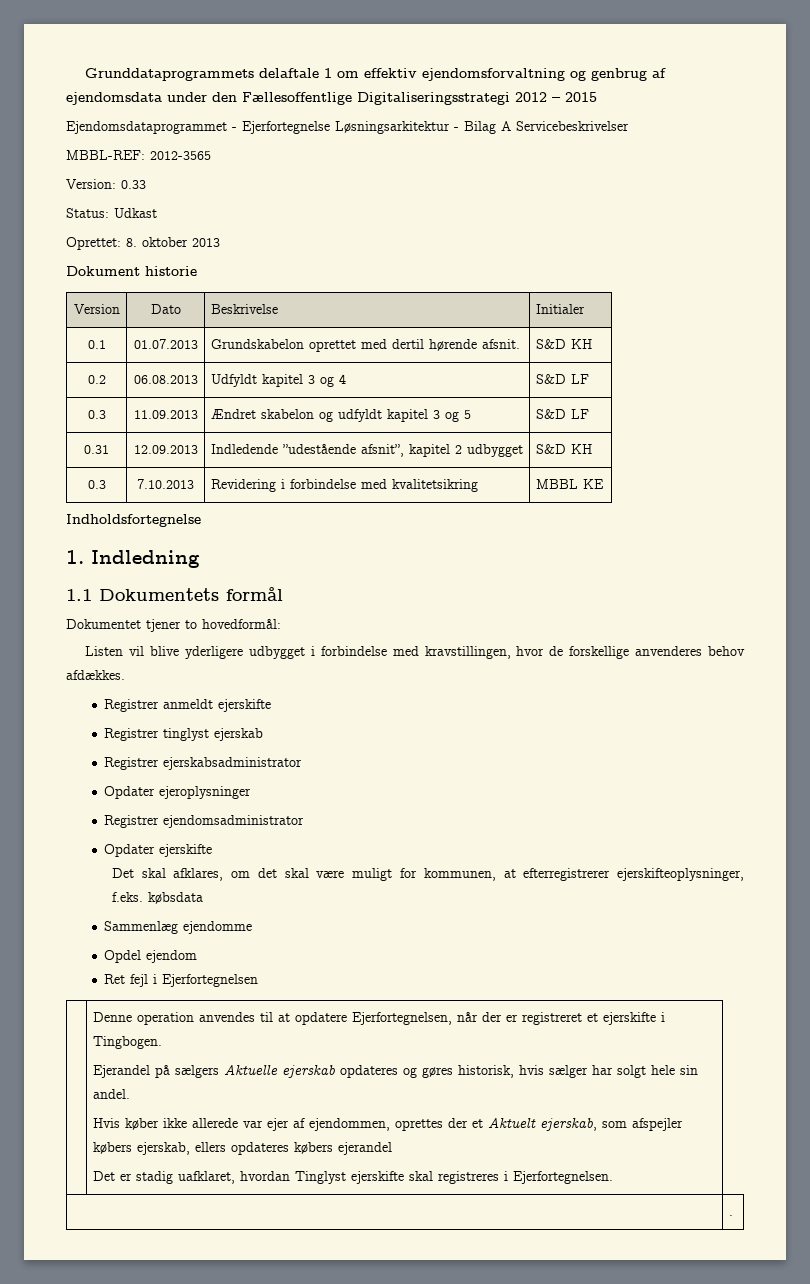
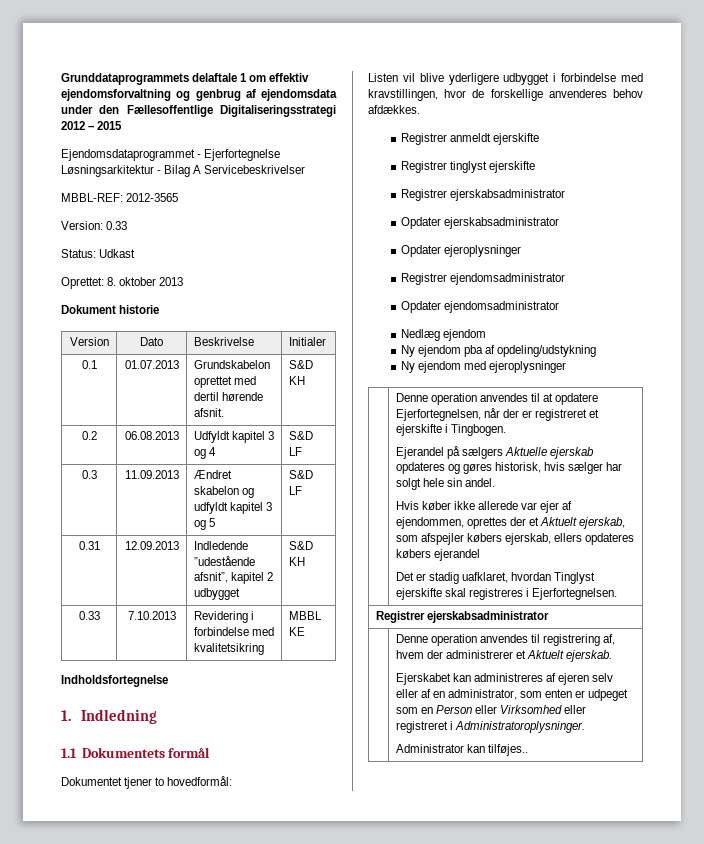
- 0.3 | 7.10.2013 | Revidering i forbindelse med kvalitetsikring | MBBL KE
+ 0.33 | 7.10.2013 | Revidering i forbindelse med kvalitetsikring | MBBL KE
- Registrer tinglyst ejerskab
+ Registrer tinglyst ejerskifte
  Registrer ejerskabsadministrator
+ Opdater ejerskabsadministrator
- Opdater ejerskifte
- Det skal afklares, om det skal være muligt for kommunen, at efterregistrerer ejerskifteoplysninger, f.eks. købsdata
- Sammenlæg ejendomme
- Opdel ejendom
- Ret fejl i Ejerfortegnelsen
+ Opdater ejendomsadministrator
+ Nedlæg ejendom
+ Ny ejendom pba af opdeling/udstykning
+ Ny ejendom med ejeroplysninger
  Det er stadig uafklaret, hvordan Tinglyst ejerskifte skal registreres i Ejerfortegnelsen.
- | .
+ Registrer ejerskabsadministrator
+ | Denne operation anvendes til registrering af, hvem der administrerer et Aktuelt ejerskab.
+ Ejerskabet kan administreres af ejeren selv eller af en administrator, som enten er udpeget som en Person eller Virksomhed eller registreret i Administratoroplysninger.
+ Administrator kan tilføjes..

